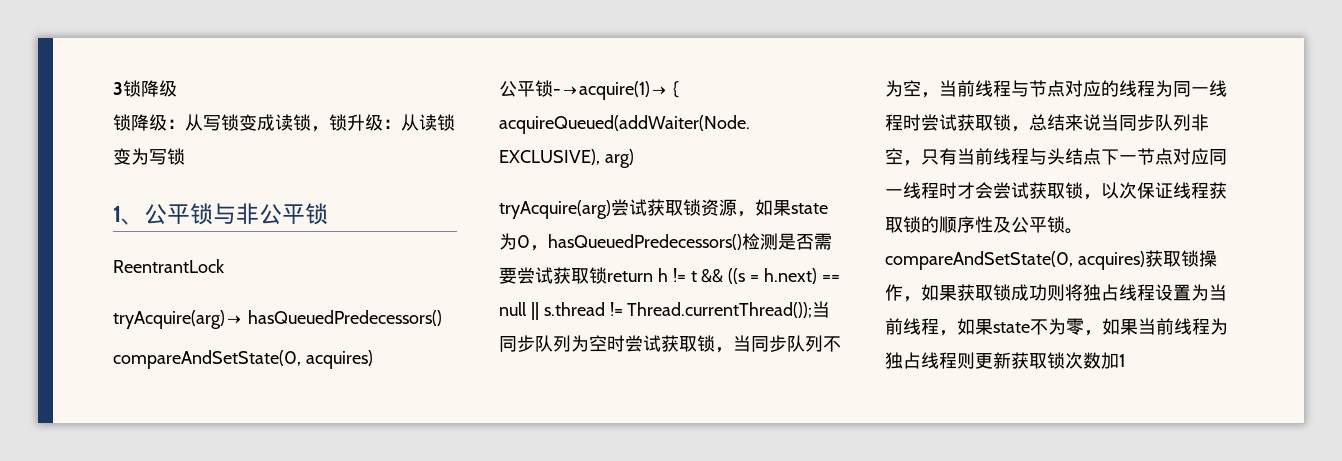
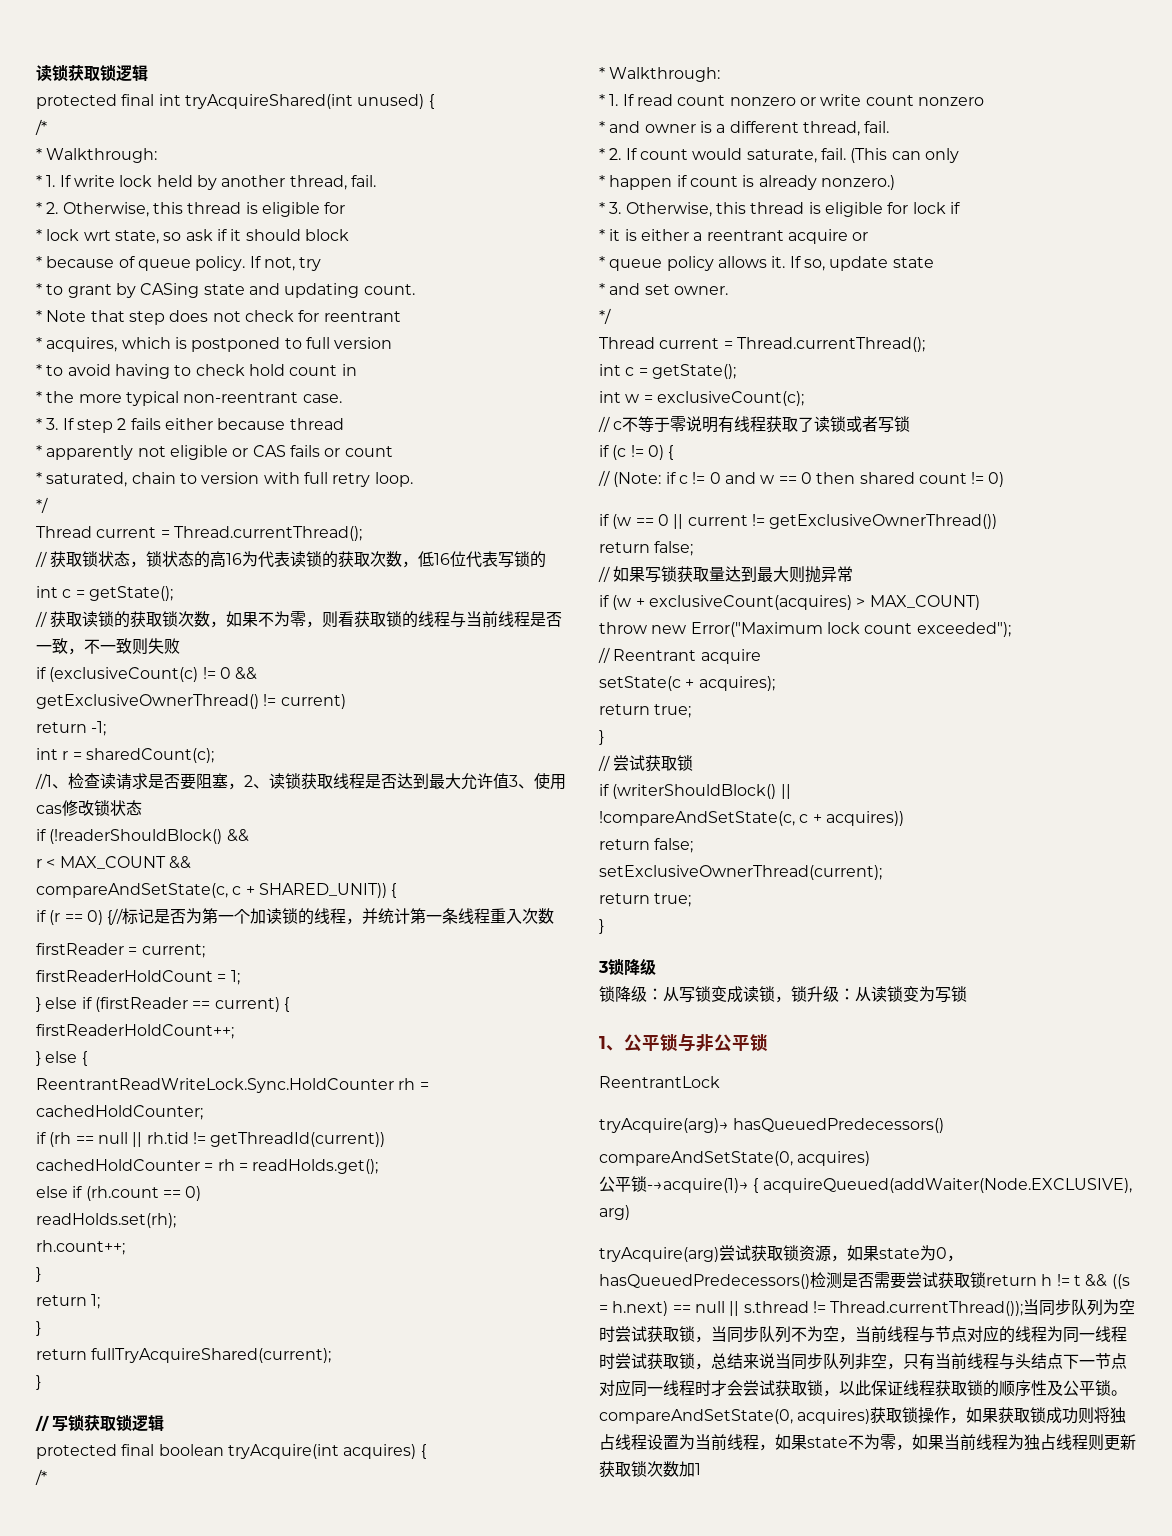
+ 读锁获取锁逻辑
+ protected final int tryAcquireShared(int unused) {
+ /*
+ * Walkthrough:
+ * 1. If write lock held by another thread, fail.
+ * 2. Otherwise, this thread is eligible for
+ * lock wrt state, so ask if it should block
+ * because of queue policy. If not, try
+ * to grant by CASing state and updating count.
+ * Note that step does not check for reentrant
+ * acquires, which is postponed to full version
+ * to avoid having to check hold count in
+ * the more typical non-reentrant case.
+ * 3. If step 2 fails either because thread
+ * apparently not eligible or CAS fails or count
+ * saturated, chain to version with full retry loop.
+ */
+ Thread current = Thread.currentThread();
+ // 获取锁状态，锁状态的高16为代表读锁的获取次数，低16位代表写锁的
+ int c = getState();
+ // 获取读锁的获取锁次数，如果不为零，则看获取锁的线程与当前线程是否一致，不一致则失败
+ if (exclusiveCount(c) != 0 &&
+ getExclusiveOwnerThread() != current)
+ return -1;
+ int r = sharedCount(c);
+ //1、检查读请求是否要阻塞，2、读锁获取线程是否达到最大允许值3、使用cas修改锁状态
+ if (!readerShouldBlock() &&
+ r < MAX_COUNT &&
+ compareAndSetState(c, c + SHARED_UNIT)) {
+ if (r == 0) {//标记是否为第一个加读锁的线程，并统计第一条线程重入次数
+ firstReader = current;
+ firstReaderHoldCount = 1;
+ } else if (firstReader == current) {
+ firstReaderHoldCount++;
+ } else {
+ ReentrantReadWriteLock.Sync.HoldCounter rh = cachedHoldCounter;
+ if (rh == null || rh.tid != getThreadId(current))
+ cachedHoldCounter = rh = readHolds.get();
+ else if (rh.count == 0)
+ readHolds.set(rh);
+ rh.count++;
+ }
+ return 1;
+ }
+ return fullTryAcquireShared(current);
+ }
+ // 写锁获取锁逻辑
+ protected final boolean tryAcquire(int acquires) {
+ /*
+ * Walkthrough:
+ * 1. If read count nonzero or write count nonzero
+ * and owner is a different thread, fail.
+ * 2. If count would saturate, fail. (This can only
+ * happen if count is already nonzero.)
+ * 3. Otherwise, this thread is eligible for lock if
+ * it is either a reentrant acquire or
+ * queue policy allows it. If so, update state
+ * and set owner.
+ */
+ Thread current = Thread.currentThread();
+ int c = getState();
+ int w = exclusiveCount(c);
+ // c不等于零说明有线程获取了读锁或者写锁
+ if (c != 0) {
+ // (Note: if c != 0 and w == 0 then shared count != 0)
+ if (w == 0 || current != getExclusiveOwnerThread())
+ return false;
+ // 如果写锁获取量达到最大则抛异常
+ if (w + exclusiveCount(acquires) > MAX_COUNT)
+ throw new Error("Maximum lock count exceeded");
+ // Reentrant acquire
+ setState(c + acquires);
+ return true;
+ }
+ // 尝试获取锁
+ if (writerShouldBlock() ||
+ !compareAndSetState(c, c + acquires))
+ return false;
+ setExclusiveOwnerThread(current);
+ return true;
+ }
- 当同步队列为空时尝试获取锁，当同步队列不为空，当前线程与节点对应的线程为同一线程时尝试获取锁，总结来说当同步队列非空，只有当前线程与头结点下一节点对应同一线程时才会尝试获取锁，以次保证线程获取锁的顺序性及公平锁。compareAndSetState(0, acquires)获取锁操作，如果获取锁成功则将独占线程设置为当前线程，如果state不为零，如果当前线程为独占线程则更新获取锁次数加1
+ 当同步队列为空时尝试获取锁，当同步队列不为空，当前线程与节点对应的线程为同一线程时尝试获取锁，总结来说当同步队列非空，只有当前线程与头结点下一节点对应同一线程时才会尝试获取锁，以此保证线程获取锁的顺序性及公平锁。compareAndSetState(0, acquires)获取锁操作，如果获取锁成功则将独占线程设置为当前线程，如果state不为零，如果当前线程为独占线程则更新获取锁次数加1

